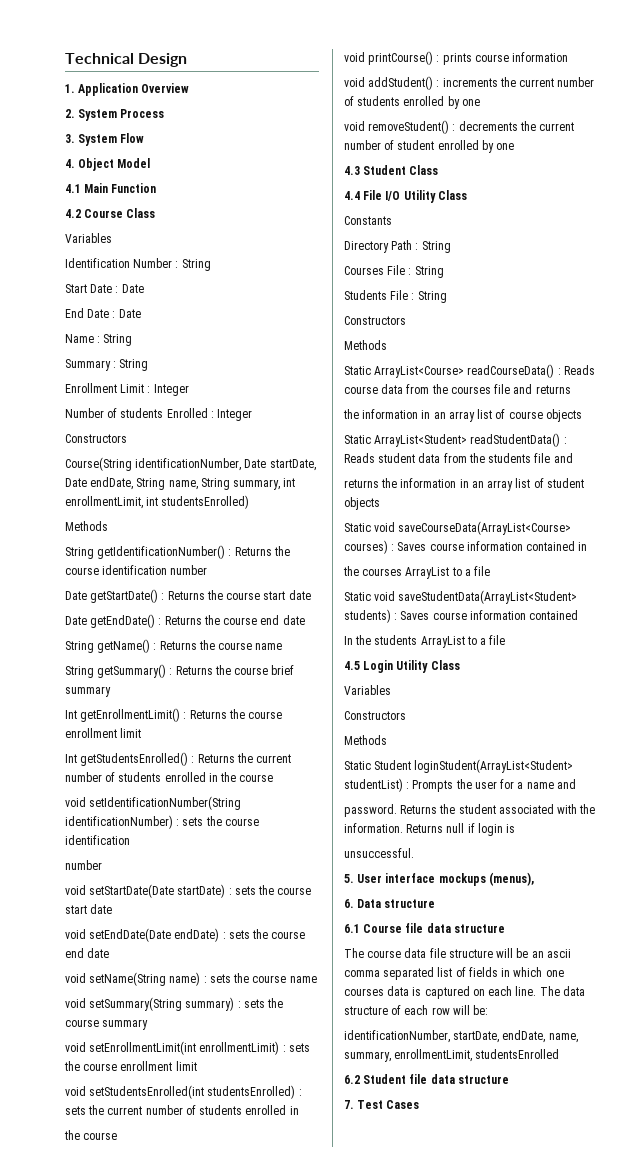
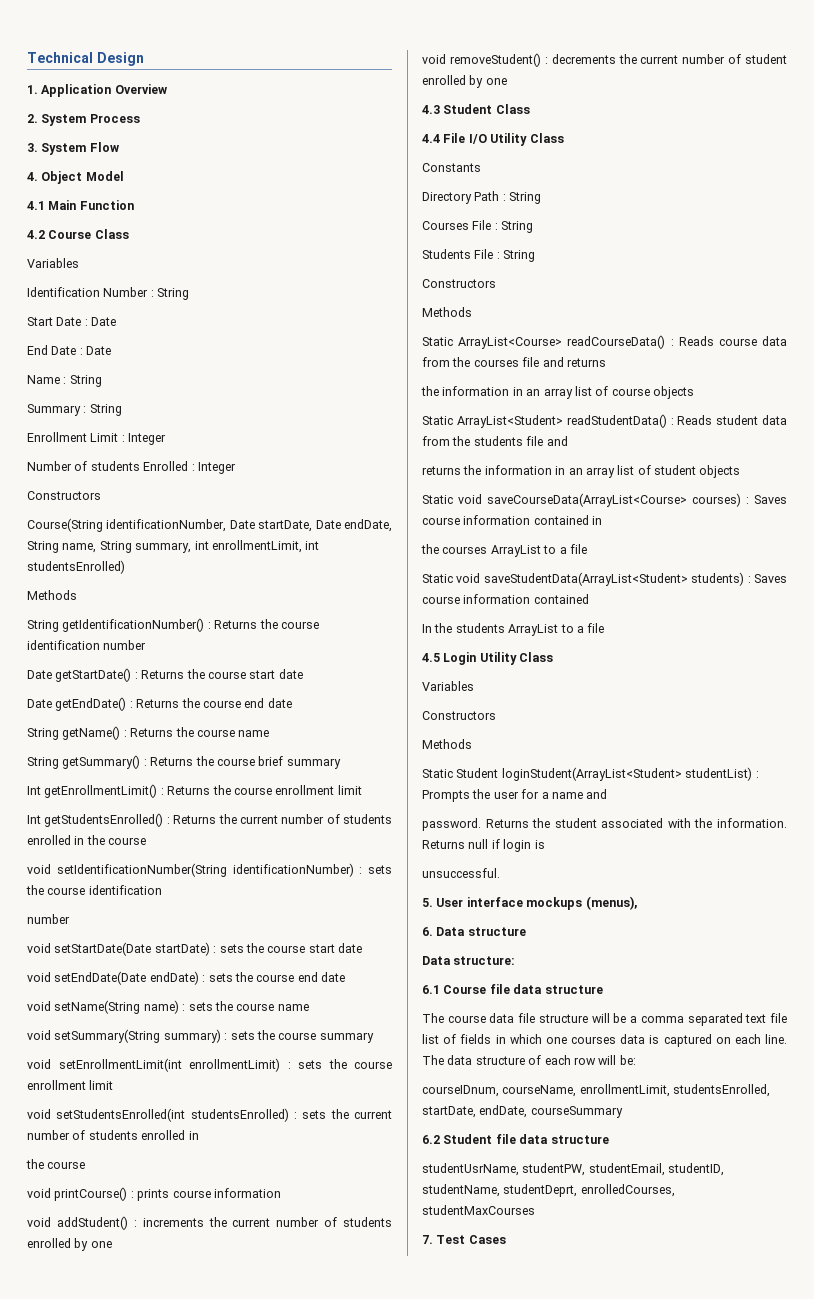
+ Data structure:
- The course data file structure will be an ascii comma separated list of fields in which one courses data is captured on each line.
+ The course data file structure will be a comma separated text file list of fields in which one courses data is captured on each line.
- identificationNumber, startDate, endDate, name, summary, enrollmentLimit, studentsEnrolled
+ courseIDnum, courseName, enrollmentLimit, studentsEnrolled, startDate, endDate, courseSummary
+ studentUsrName, studentPW, studentEmail, studentID, studentName, studentDeprt, enrolledCourses, studentMaxCourses

